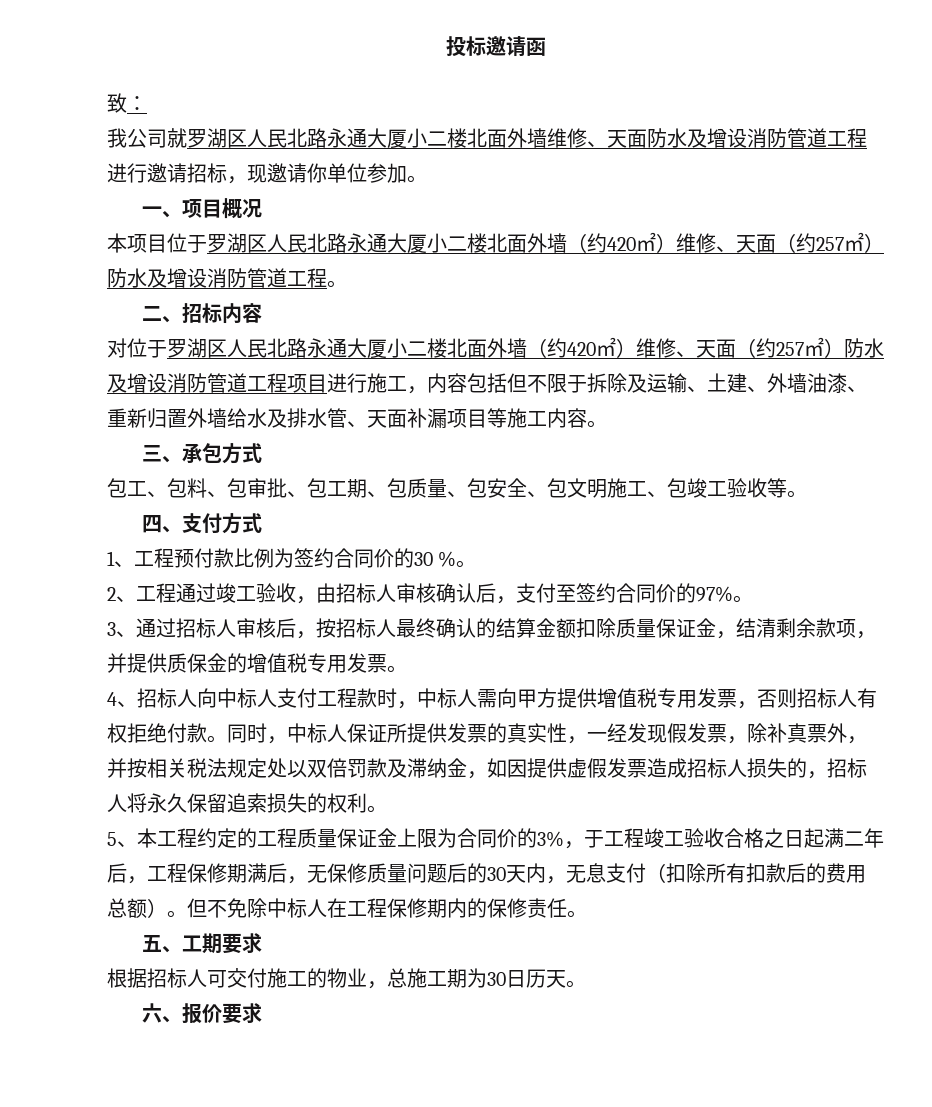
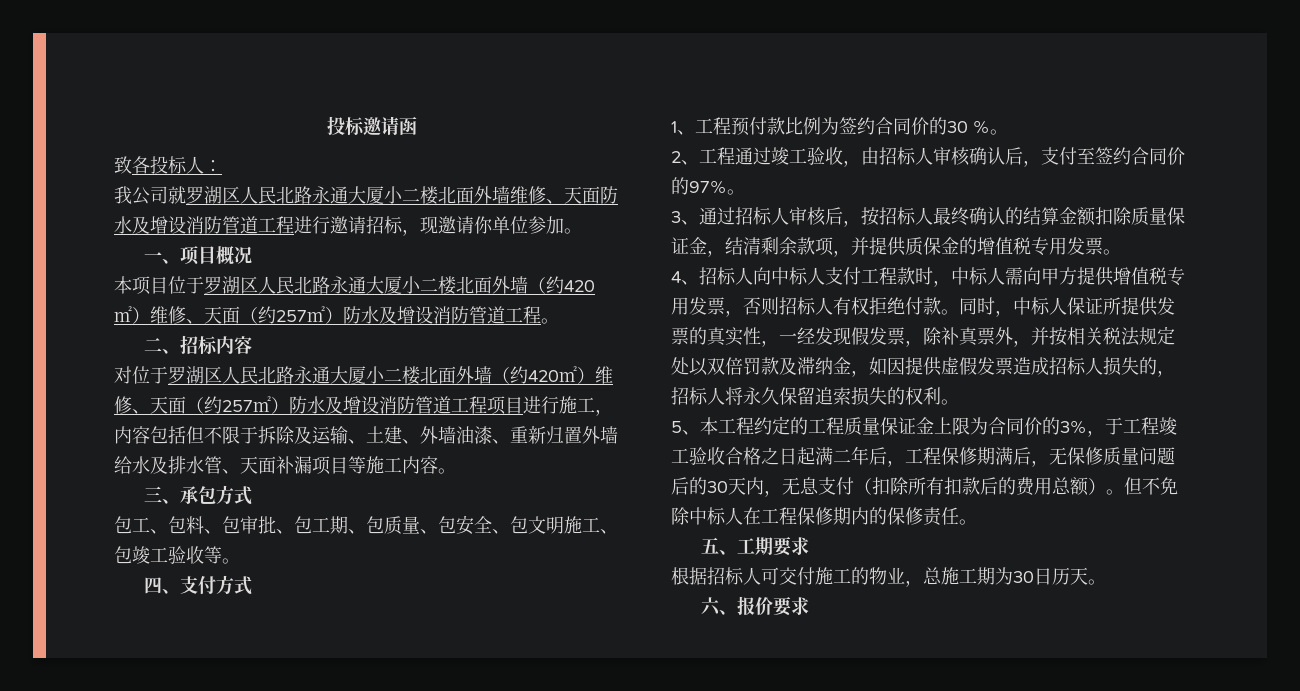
- 致：
+ 致各投标人：

